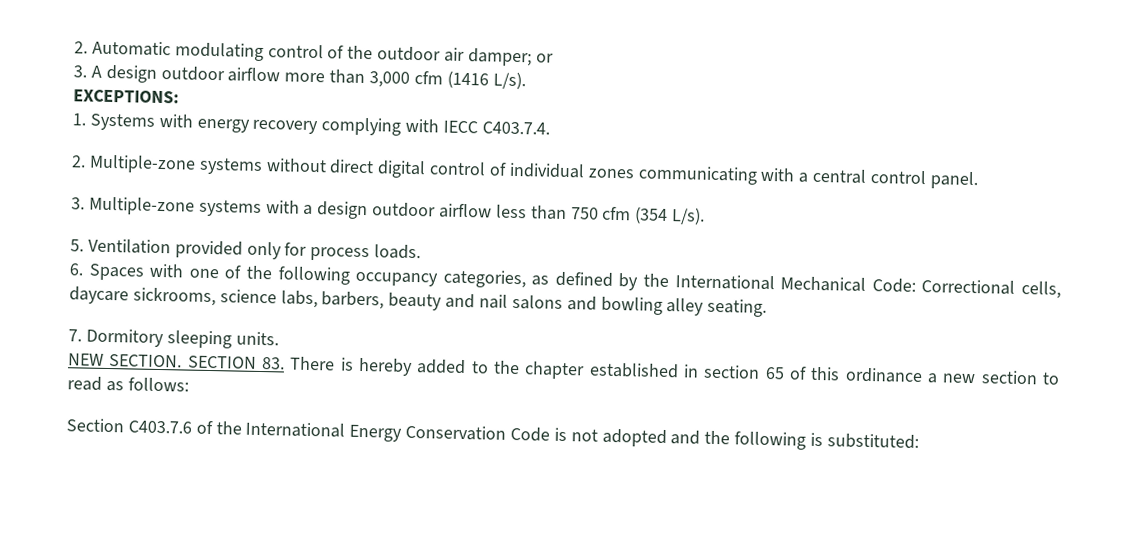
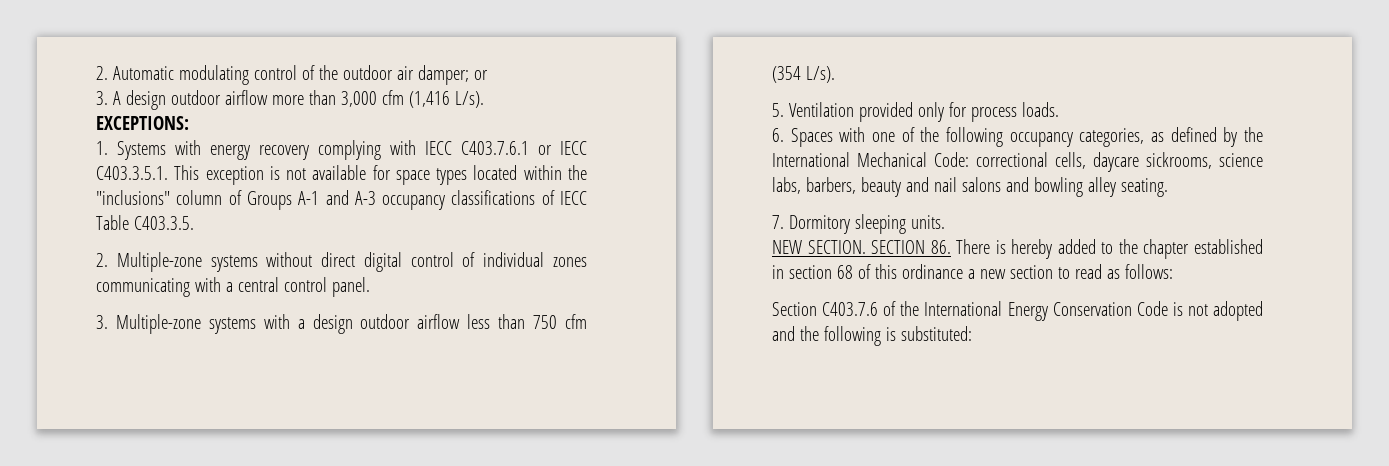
- 3. A design outdoor airflow more than 3,000 cfm (1416 L/s).
+ 3. A design outdoor airflow more than 3,000 cfm (1,416 L/s).
- 1. Systems with energy recovery complying with IECC C403.7.4.
+ 1. Systems with energy recovery complying with IECC C403.7.6.1 or IECC C403.3.5.1. This exception is not available for space types located within the "inclusions" column of Groups A-1 and A-3 occupancy classifications of IECC Table C403.3.5.
- 6. Spaces with one of the following occupancy categories, as defined by the International Mechanical Code: Correctional cells, daycare sickrooms, science labs, barbers, beauty and nail salons and bowling alley seating.
+ 6. Spaces with one of the following occupancy categories, as defined by the International Mechanical Code: correctional cells, daycare sickrooms, science labs, barbers, beauty and nail salons and bowling alley seating.
- SECTION 83. There is hereby added to the chapter established in section 65 of this ordinance a new section to read as follows:
+ SECTION 86. There is hereby added to the chapter established in section 68 of this ordinance a new section to read as follows:

